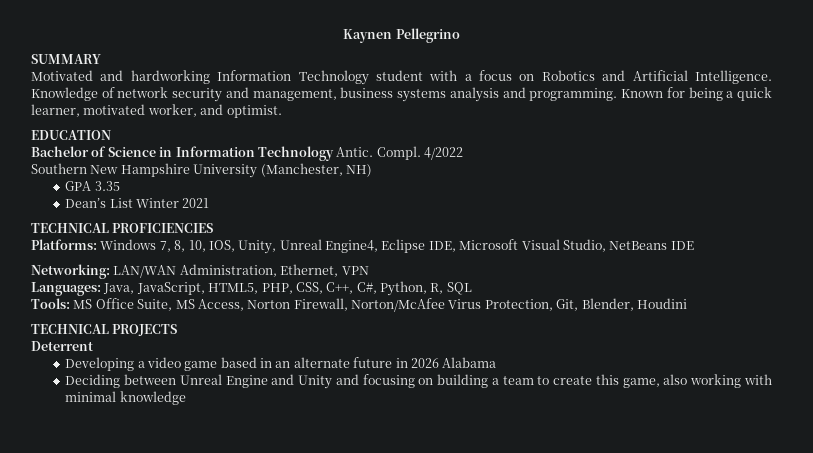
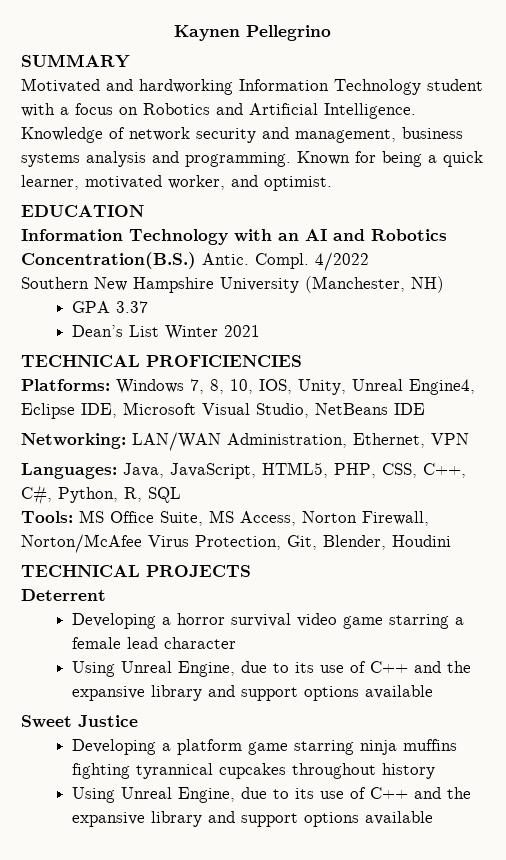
- Bachelor of Science in Information Technology Antic.
+ Information Technology with an AI and Robotics Concentration(B.S.) Antic.
- GPA 3.35
+ GPA 3.37
- Developing a video game based in an alternate future in 2026 Alabama
- Deciding between Unreal Engine and Unity and focusing on building a team to create this game, also working with minimal knowledge
+ Developing a horror survival video game starring a female lead character
+ Using Unreal Engine, due to its use of C++ and the expansive library and support options available
+ Sweet Justice
+ Developing a platform game starring ninja muffins fighting tyrannical cupcakes throughout history
+ Using Unreal Engine, due to its use of C++ and the expansive library and support options available

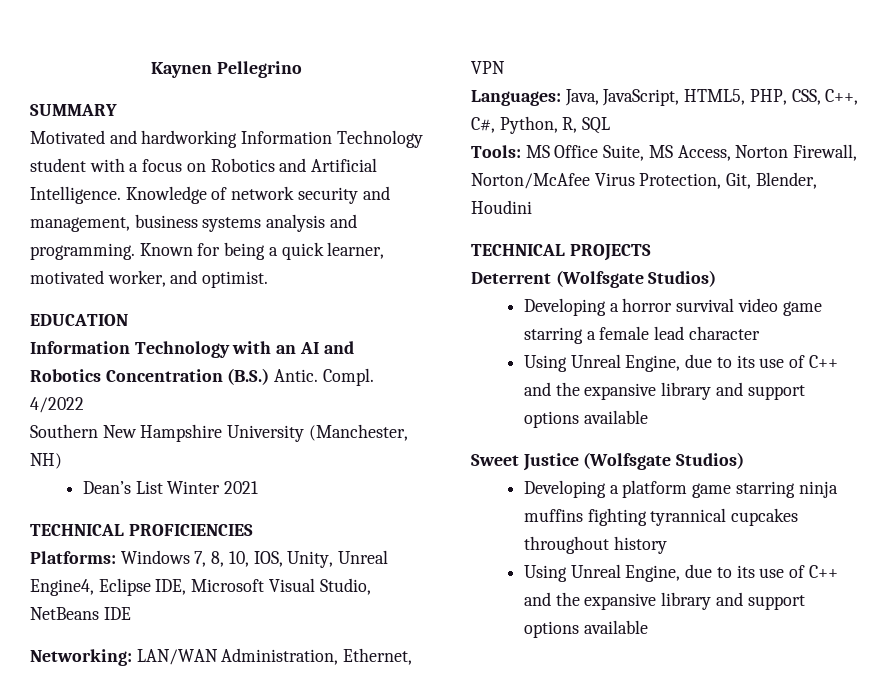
- Information Technology with an AI and Robotics Concentration(B.S.) Antic.
+ Information Technology with an AI and Robotics Concentration (B.S.) Antic.
- GPA 3.37
- Deterrent
+ Deterrent (Wolfsgate Studios)
- Sweet Justice
+ Sweet Justice (Wolfsgate Studios)

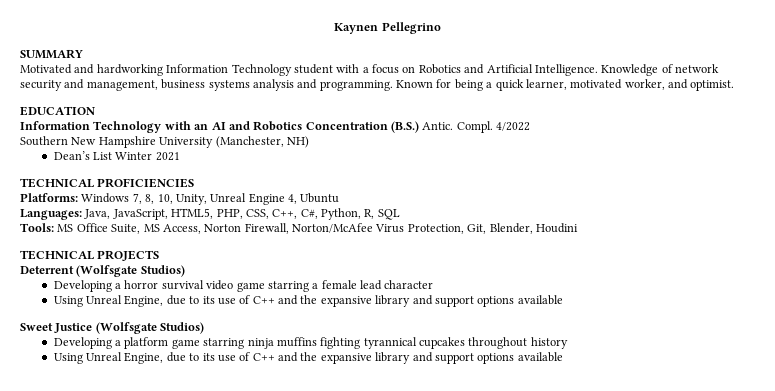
- Platforms: Windows 7, 8, 10, IOS, Unity, Unreal Engine4, Eclipse IDE, Microsoft Visual Studio, NetBeans IDE
- Networking: LAN/WAN Administration, Ethernet, VPN
+ Platforms: Windows 7, 8, 10, Unity, Unreal Engine 4, Ubuntu

